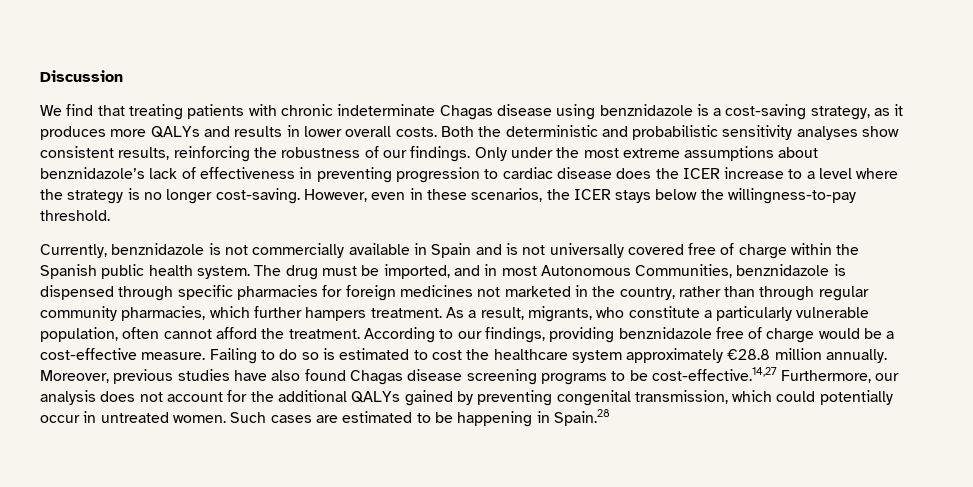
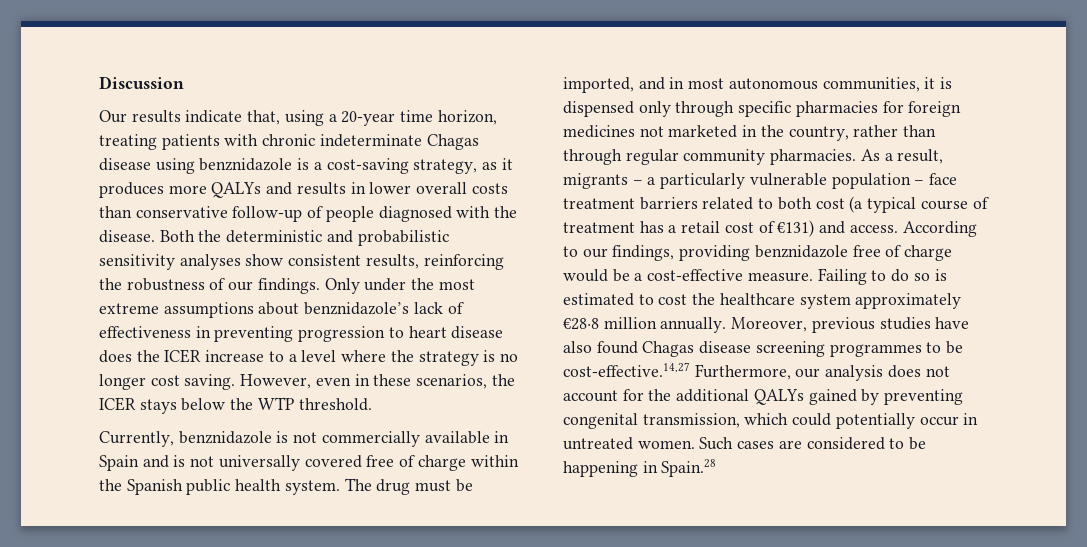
- We find that treating patients with chronic indeterminate Chagas disease using benznidazole is a cost-saving strategy, as it produces more QALYs and results in lower overall costs.
+ Our results indicate that, using a 20-year time horizon, treating patients with chronic indeterminate Chagas disease using benznidazole is a cost-saving strategy, as it produces more QALYs and results in lower overall costs than conservative follow-up of people diagnosed with the disease.
- Only under the most extreme assumptions about benznidazole’s lack of effectiveness in preventing progression to cardiac disease does the ICER increase to a level where the strategy is no longer cost-saving.
+ Only under the most extreme assumptions about benznidazole’s lack of effectiveness in preventing progression to heart disease does the ICER increase to a level where the strategy is no longer cost saving.
- However, even in these scenarios, the ICER stays below the willingness-to-pay threshold.
+ However, even in these scenarios, the ICER stays below the WTP threshold.
- The drug must be imported, and in most Autonomous Communities, benznidazole is dispensed through specific pharmacies for foreign medicines not marketed in the country, rather than through regular community pharmacies, which further hampers treatment. As a result, migrants, who constitute a particularly vulnerable population, often cannot afford the treatment.
+ The drug must be imported, and in most autonomous communities, it is dispensed only through specific pharmacies for foreign medicines not marketed in the country, rather than through regular community pharmacies. As a result, migrants – a particularly vulnerable population – face treatment barriers related to both cost (a typical course of treatment has a retail cost of €131) and access.
- Failing to do so is estimated to cost the healthcare system approximately €28.8 million annually.
+ Failing to do so is estimated to cost the healthcare system approximately €28·8 million annually.
- Moreover, previous studies have also found Chagas disease screening programs to be cost-effective.14,27 Furthermore, our analysis does not account for the additional QALYs gained by preventing congenital transmission, which could potentially occur in untreated women.
+ Moreover, previous studies have also found Chagas disease screening programmes to be cost-effective.14,27 Furthermore, our analysis does not account for the additional QALYs gained by preventing congenital transmission, which could potentially occur in untreated women.
- Such cases are estimated to be happening in Spain.28
+ Such cases are considered to be happening in Spain.28

